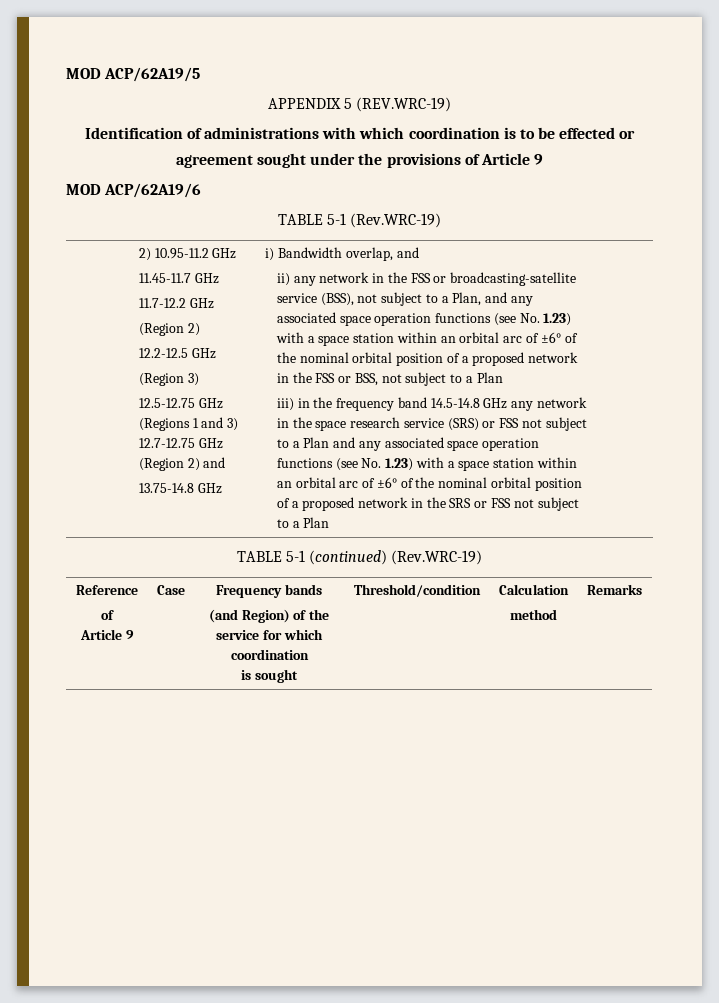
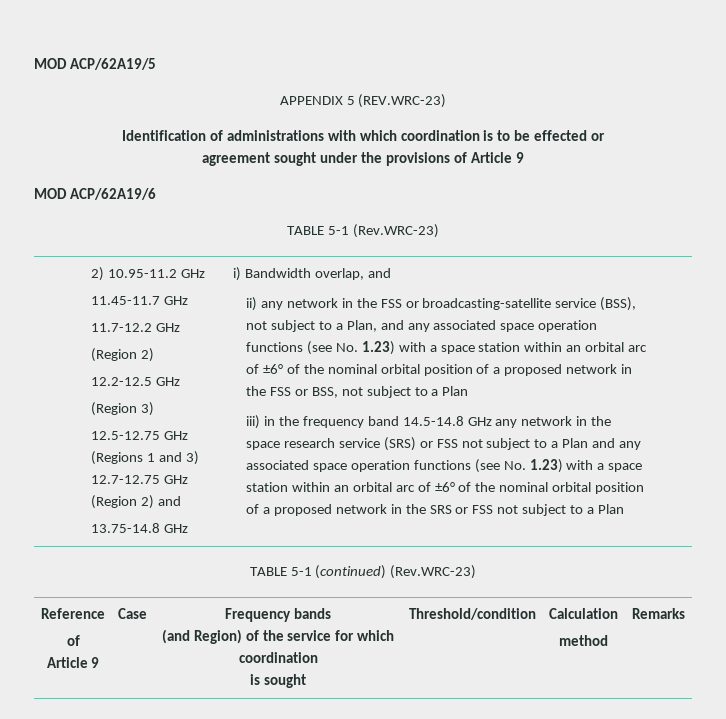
- APPENDIX 5 (REV.WRC-19)
+ APPENDIX 5 (REV.WRC-23)
- TABLE 5-1 (Rev.WRC-19)
+ TABLE 5-1 (Rev.WRC-23)
- TABLE 5-1 (continued) (Rev.WRC-19)
+ TABLE 5-1 (continued) (Rev.WRC-23)

